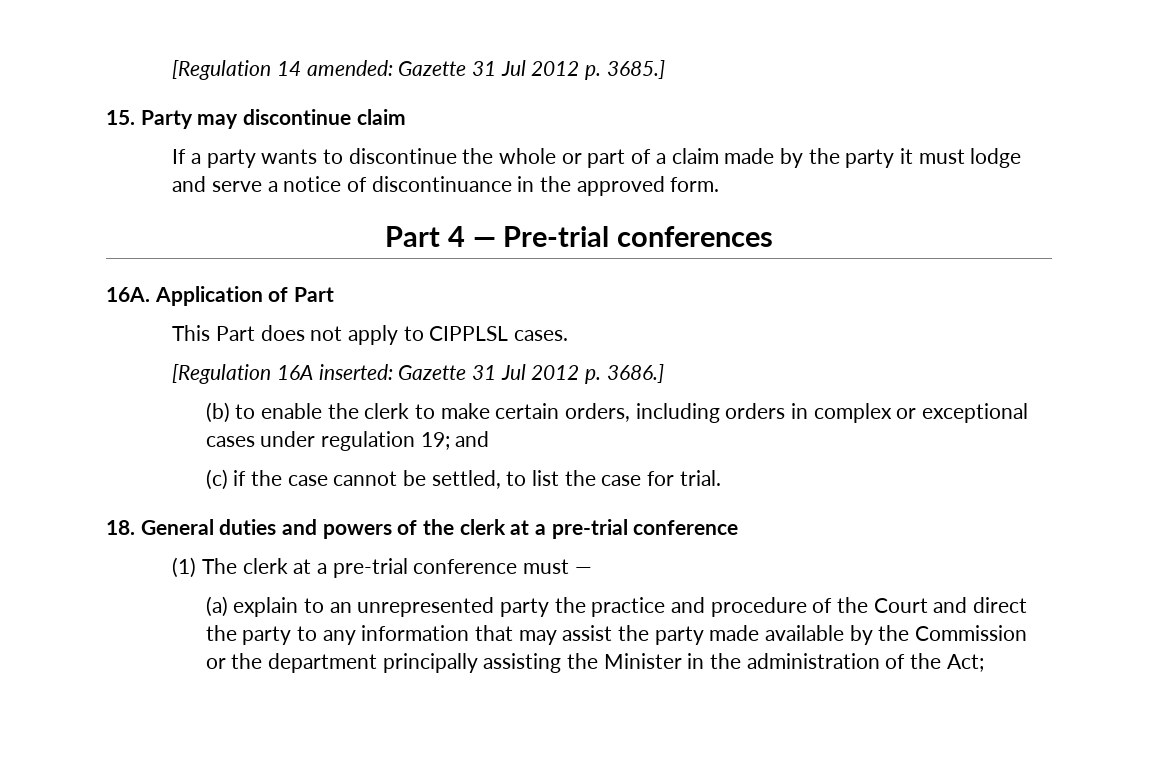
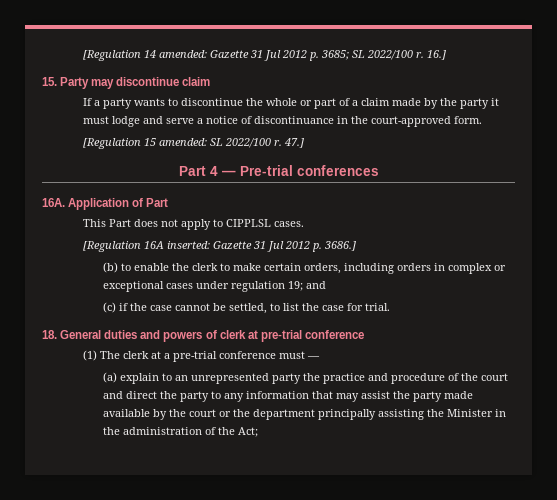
- [Regulation 14 amended: Gazette 31 Jul 2012 p. 3685.]
+ [Regulation 14 amended: Gazette 31 Jul 2012 p. 3685; SL 2022/100 r. 16.]
- If a party wants to discontinue the whole or part of a claim made by the party it must lodge and serve a notice of discontinuance in the approved form.
+ If a party wants to discontinue the whole or part of a claim made by the party it must lodge and serve a notice of discontinuance in the court-approved form.
+ [Regulation 15 amended: SL 2022/100 r. 47.]
- 18. General duties and powers of the clerk at a pre-trial conference
+ 18. General duties and powers of clerk at pre-trial conference
- (a) explain to an unrepresented party the practice and procedure of the Court and direct the party to any information that may assist the party made available by the Commission or the department principally assisting the Minister in the administration of the Act;
+ (a) explain to an unrepresented party the practice and procedure of the court and direct the party to any information that may assist the party made available by the court or the department principally assisting the Minister in the administration of the Act;

